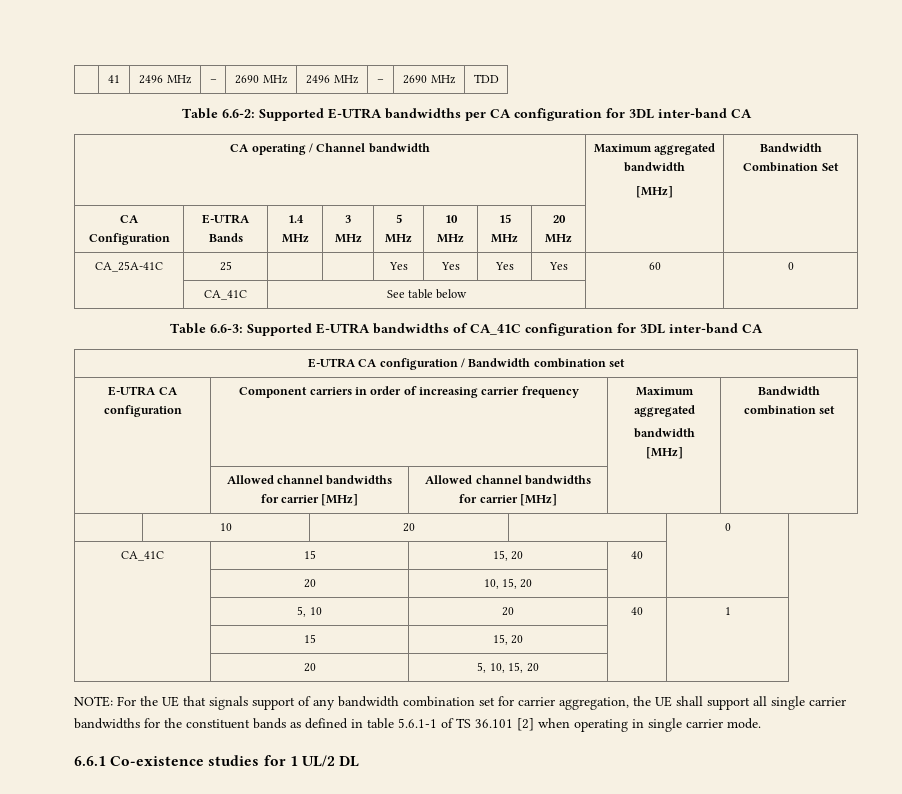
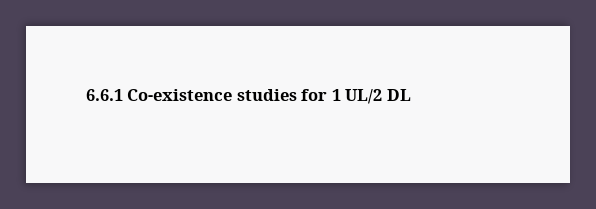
- | 41 | 2496 MHz | – | 2690 MHz | 2496 MHz | – | 2690 MHz | TDD
- Table 6.6-2: Supported E-UTRA bandwidths per CA configuration for 3DL inter-band CA
- CA operating / Channel bandwidth | Maximum aggregated bandwidth
- [MHz] | Bandwidth Combination Set
- CA Configuration | E-UTRA Bands | 1.4 MHz | 3 MHz | 5 MHz | 10 MHz | 15 MHz | 20 MHz | |
- CA_25A-41C | 25 | | | Yes | Yes | Yes | Yes | 60 | 0
- | CA_41C | See table below | |
- Table 6.6-3: Supported E-UTRA bandwidths of CA_41C configuration for 3DL inter-band CA
- E-UTRA CA configuration / Bandwidth combination set
- E-UTRA CA configuration | Component carriers in order of increasing carrier frequency | Maximum aggregated
- bandwidth [MHz] | Bandwidth combination set
- | Allowed channel bandwidths for carrier [MHz] | Allowed channel bandwidths for carrier [MHz] | |
- | 10 | 20 | | 0
- CA_41C | 15 | 15, 20 | 40 |
- | 20 | 10, 15, 20 | |
- | 5, 10 | 20 | 40 | 1
- | 15 | 15, 20 | |
- | 20 | 5, 10, 15, 20 | |
- NOTE: For the UE that signals support of any bandwidth combination set for carrier aggregation, the UE shall support all single carrier bandwidths for the constituent bands as defined in table 5.6.1-1 of TS 36.101 [2] when operating in single carrier mode.

